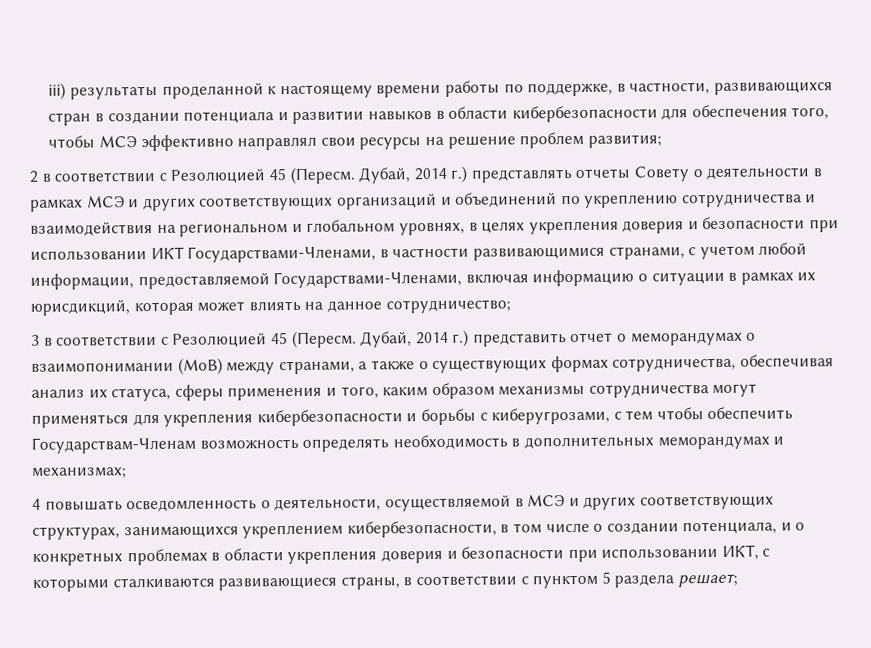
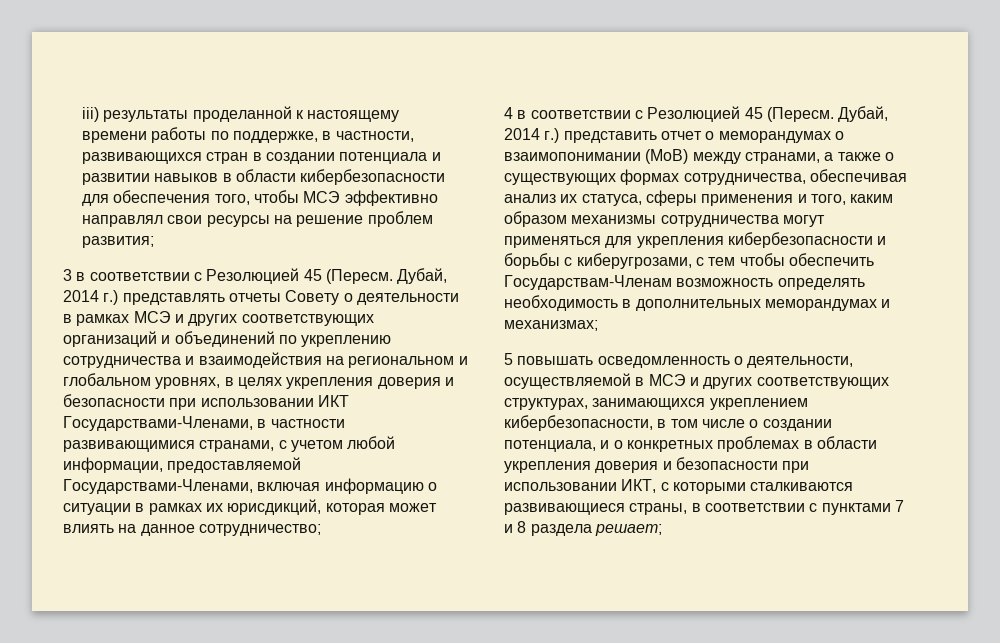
- 2 в соответствии с Резолюцией 45 (Пересм.
+ 3 в соответствии с Резолюцией 45 (Пересм.
- 3 в соответствии с Резолюцией 45 (Пересм.
+ 4 в соответствии с Резолюцией 45 (Пересм.
- 4 повышать осведомленность о деятельности, осуществляемой в МСЭ и других соответствующих структурах, занимающихся укреплением кибербезопасности, в том числе о создании потенциала, и о конкретных проблемах в области укрепления доверия и безопасности при использовании ИКТ, с которыми сталкиваются развивающиеся страны, в соответствии с пунктом 5 раздела решает;
+ 5 повышать осведомленность о деятельности, осуществляемой в МСЭ и других соответствующих структурах, занимающихся укреплением кибербезопасности, в том числе о создании потенциала, и о конкретных проблемах в области укрепления доверия и безопасности при использовании ИКТ, с которыми сталкиваются развивающиеся страны, в соответствии с пунктами 7 и 8 раздела решает;

